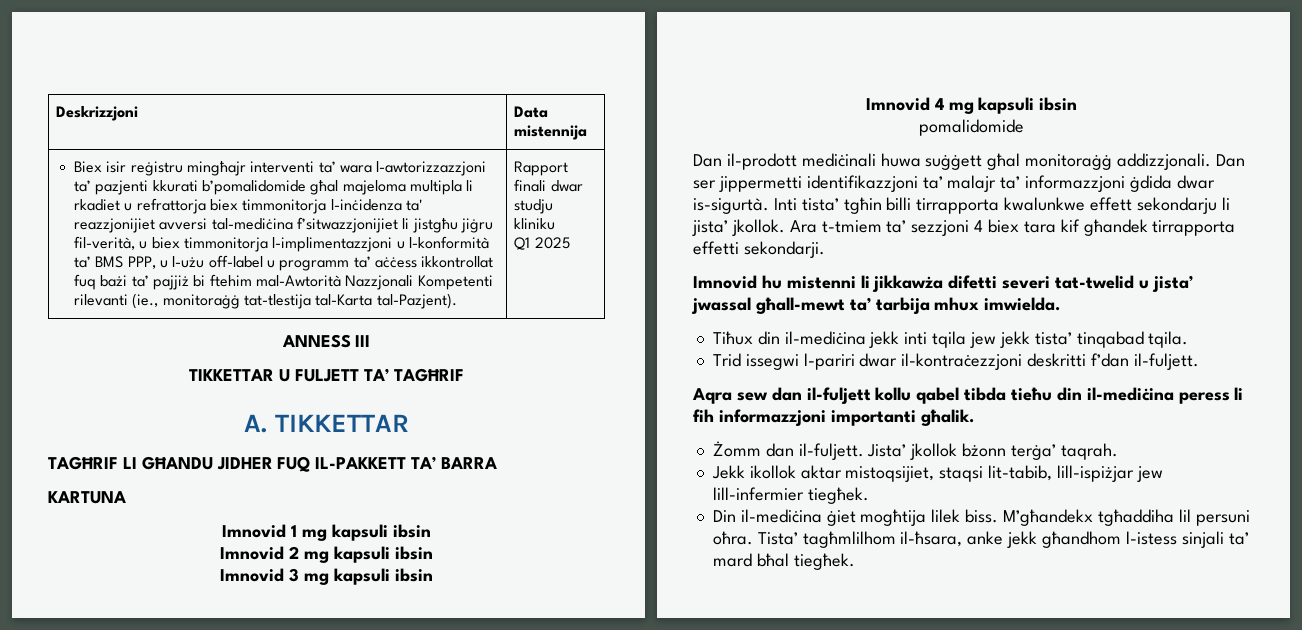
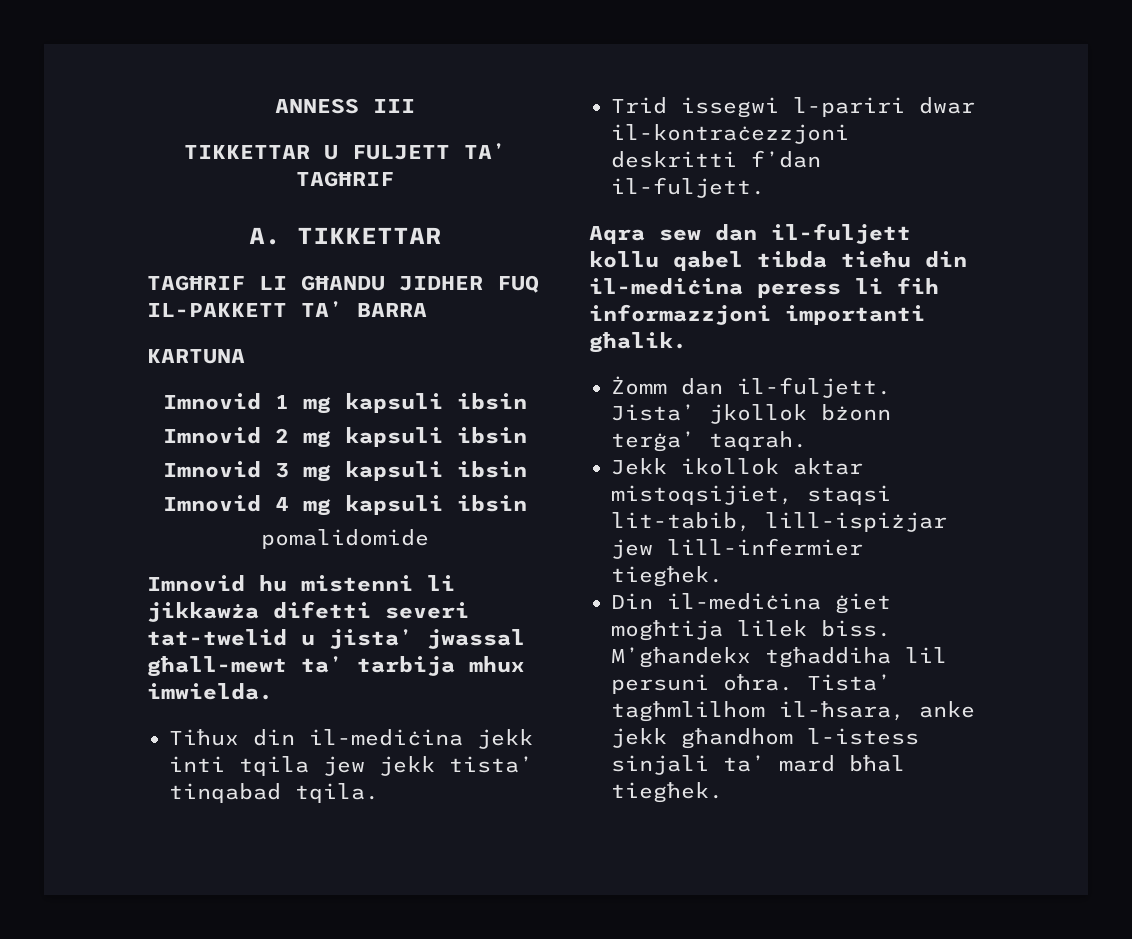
- Deskrizzjoni | Data mistennija
- Biex isir reġistru mingħajr interventi ta’ wara l-awtorizzazzjoni ta’ pazjenti kkurati b’pomalidomide għal majeloma multipla li rkadiet u refrattorja biex timmonitorja l-inċidenza ta' reazzjonijiet avversi tal-mediċina f’sitwazzjonijiet li jistgħu jiġru fil-verità, u biex timmonitorja l-implimentazzjoni u l-konformità ta’ BMS PPP, u l-użu off-label u programm ta’ aċċess ikkontrollat fuq bażi ta’ pajjiż bi ftehim mal-Awtorità Nazzjonali Kompetenti rilevanti (ie., monitoraġġ tat-tlestija tal-Karta tal-Pazjent). | Rapport finali dwar studju kliniku
- Q1 2025
- Dan il-prodott mediċinali huwa suġġett għal monitoraġġ addizzjonali. Dan ser jippermetti identifikazzjoni ta’ malajr ta’ informazzjoni ġdida dwar is-sigurtà. Inti tista’ tgħin billi tirrapporta kwalunkwe effett sekondarju li jista’ jkollok. Ara t-tmiem ta’ sezzjoni 4 biex tara kif għandek tirrapporta effetti sekondarji.

